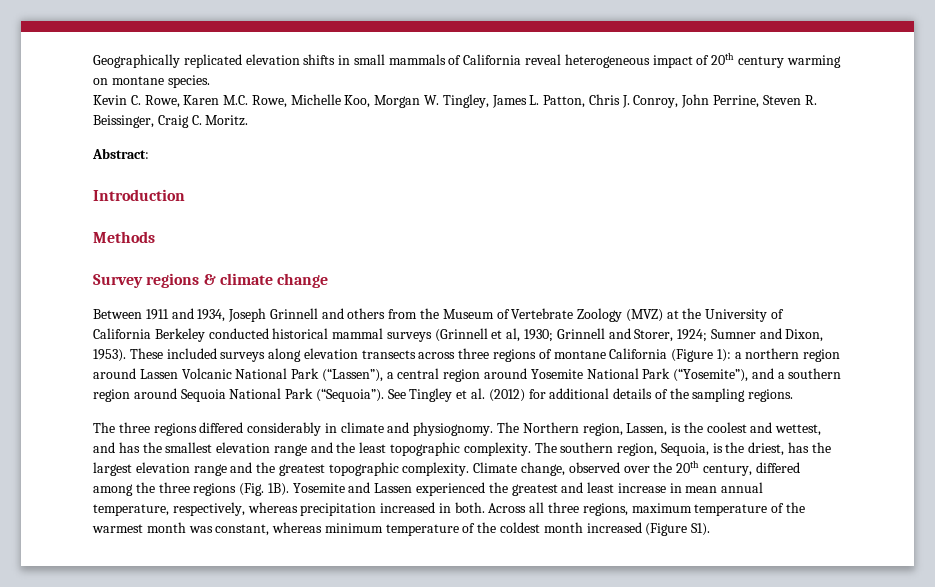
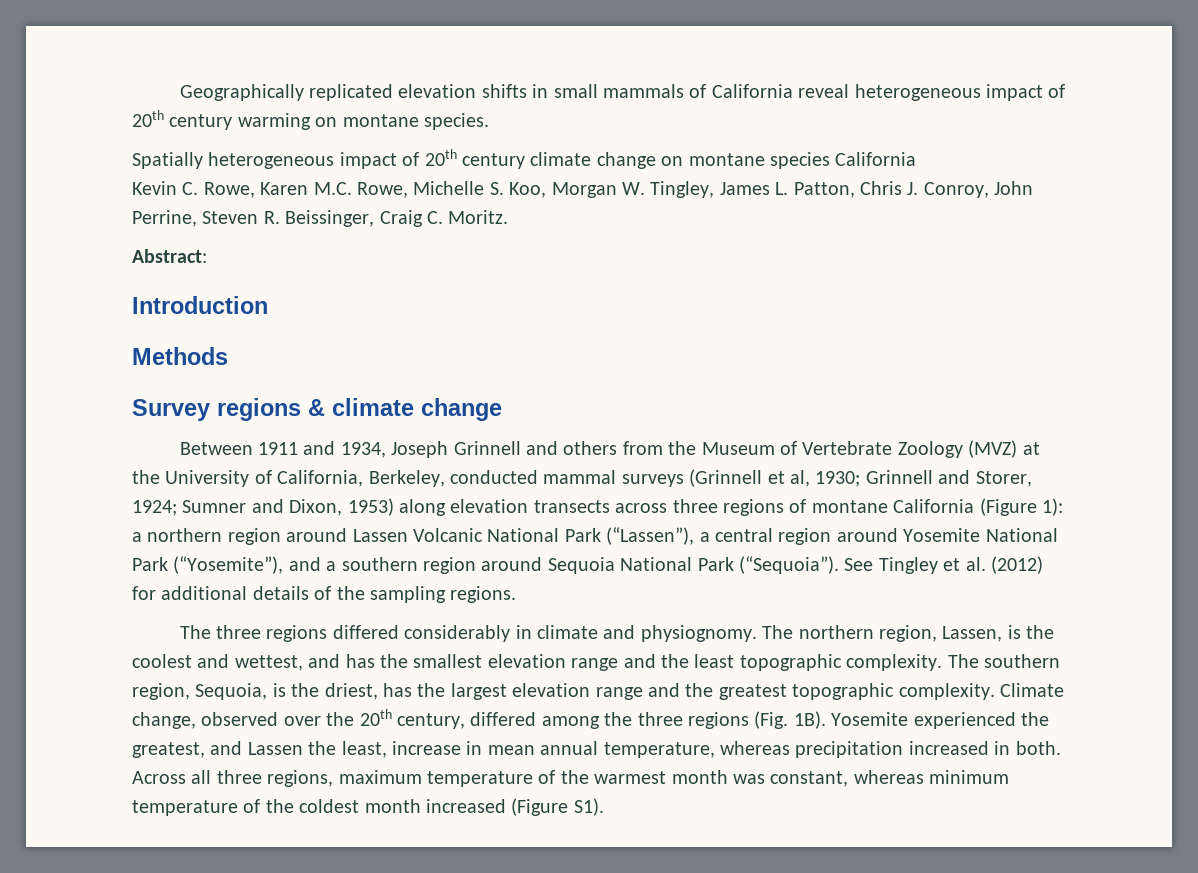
+ Spatially heterogeneous impact of 20th century climate change on montane species California
- Kevin C. Rowe, Karen M.C. Rowe, Michelle Koo, Morgan W. Tingley, James L. Patton, Chris J. Conroy, John Perrine, Steven R. Beissinger, Craig C. Moritz.
+ Kevin C. Rowe, Karen M.C. Rowe, Michelle S. Koo, Morgan W. Tingley, James L. Patton, Chris J. Conroy, John Perrine, Steven R. Beissinger, Craig C. Moritz.
- Between 1911 and 1934, Joseph Grinnell and others from the Museum of Vertebrate Zoology (MVZ) at the University of California Berkeley conducted historical mammal surveys (Grinnell et al, 1930;
+ Between 1911 and 1934, Joseph Grinnell and others from the Museum of Vertebrate Zoology (MVZ) at the University of California, Berkeley, conducted mammal surveys (Grinnell et al, 1930;
- Sumner and Dixon, 1953). These included surveys along elevation transects across three regions of montane California (Figure 1):
+ Sumner and Dixon, 1953) along elevation transects across three regions of montane California (Figure 1):
- The Northern region, Lassen, is the coolest and wettest, and has the smallest elevation range and the least topographic complexity.
+ The northern region, Lassen, is the coolest and wettest, and has the smallest elevation range and the least topographic complexity.
- Yosemite and Lassen experienced the greatest and least increase in mean annual temperature, respectively, whereas precipitation increased in both.
+ Yosemite experienced the greatest, and Lassen the least, increase in mean annual temperature, whereas precipitation increased in both.

